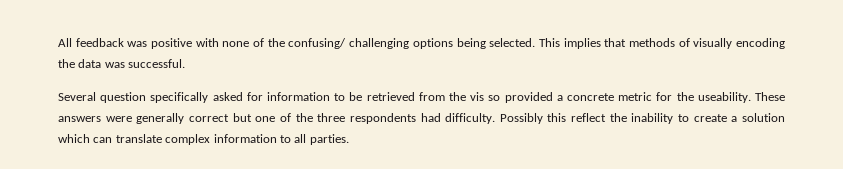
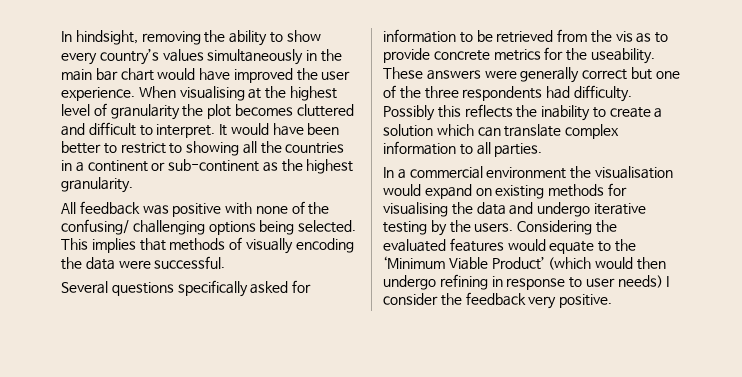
+ In hindsight, removing the ability to show every country’s values simultaneously in the main bar chart would have improved the user experience. When visualising at the highest level of granularity the plot becomes cluttered and difficult to interpret. It would have been better to restrict to showing all the countries in a continent or sub-continent as the highest granularity.
- This implies that methods of visually encoding the data was successful.
+ This implies that methods of visually encoding the data were successful.
- Several question specifically asked for information to be retrieved from the vis so provided a concrete metric for the useability.
+ Several questions specifically asked for information to be retrieved from the vis as to provide concrete metrics for the useability.
- Possibly this reflect the inability to create a solution which can translate complex information to all parties.
+ Possibly this reflects the inability to create a solution which can translate complex information to all parties.
+ In a commercial environment the visualisation would expand on existing methods for visualising the data and undergo iterative testing by the users. Considering the evaluated features would equate to the ‘Minimum Viable Product’ (which would then undergo refining in response to user needs) I consider the feedback very positive.

